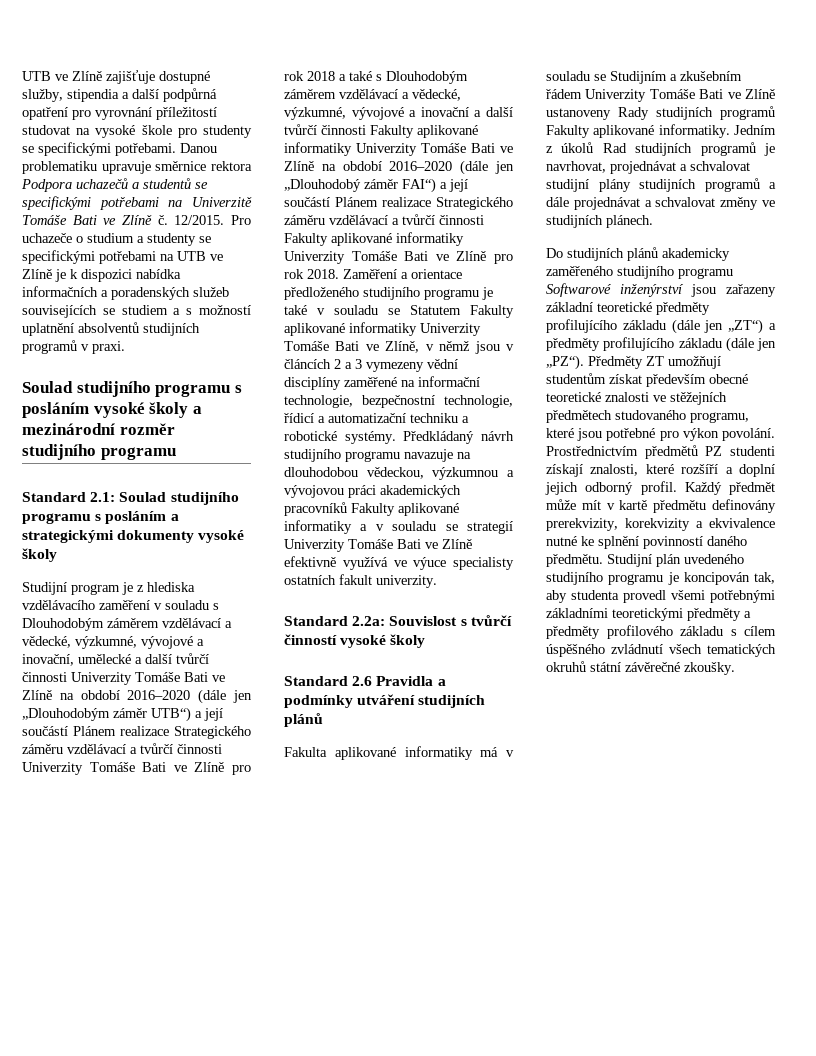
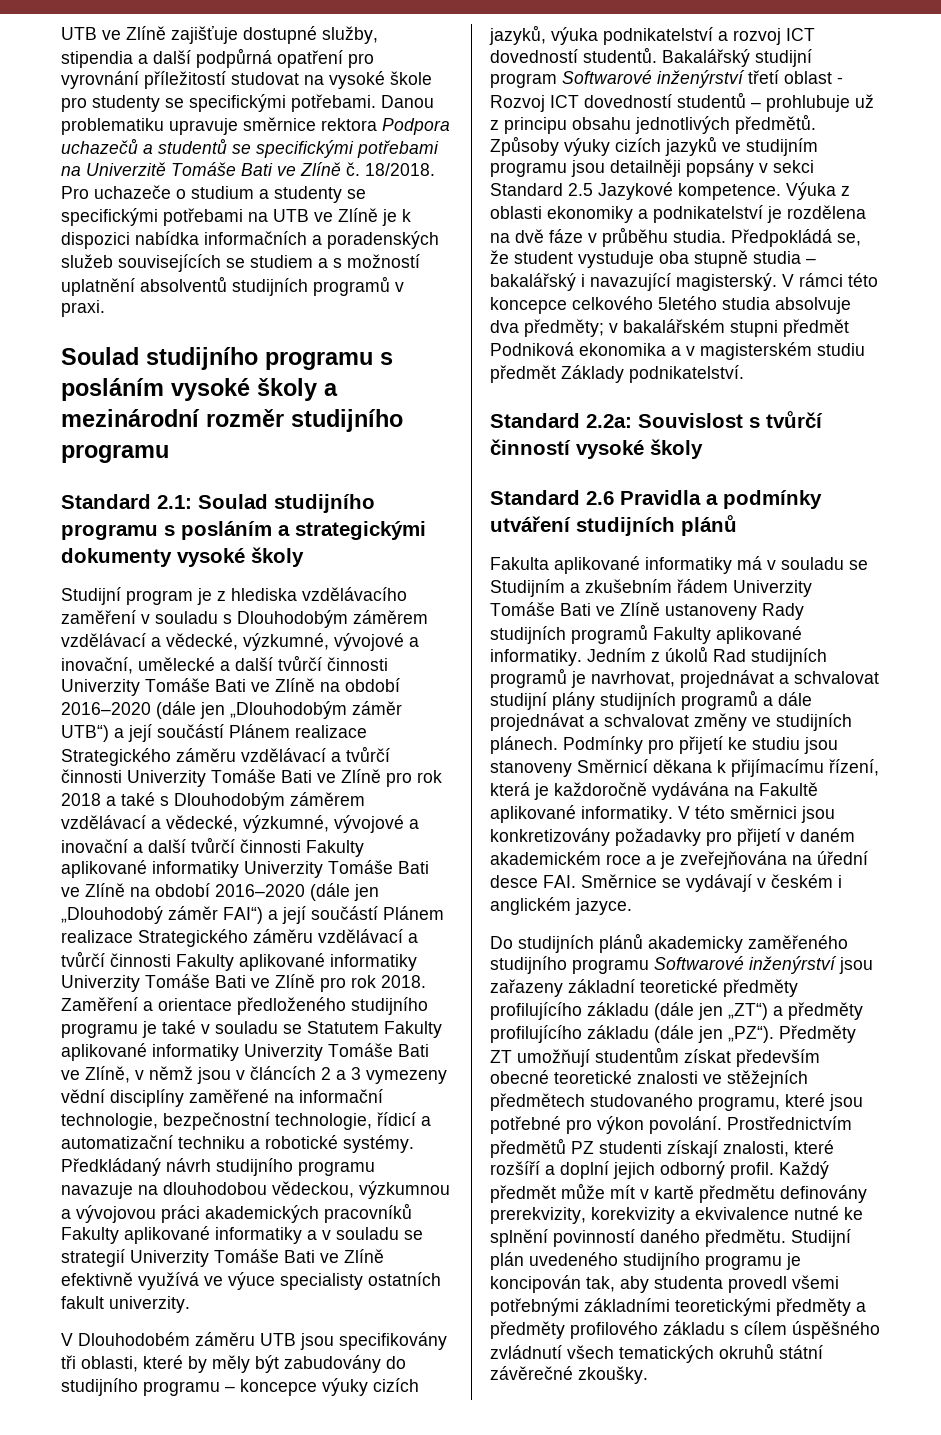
- 12/2015.
+ 18/2018.
+ V Dlouhodobém záměru UTB jsou specifikovány tři oblasti, které by měly být zabudovány do studijního programu – koncepce výuky cizích jazyků, výuka podnikatelství a rozvoj ICT dovedností studentů. Bakalářský studijní program Softwarové inženýrství třetí oblast - Rozvoj ICT dovedností studentů – prohlubuje už z principu obsahu jednotlivých předmětů. Způsoby výuky cizích jazyků ve studijním programu jsou detailněji popsány v sekci Standard 2.5 Jazykové kompetence. Výuka z oblasti ekonomiky a podnikatelství je rozdělena na dvě fáze v průběhu studia. Předpokládá se, že student vystuduje oba stupně studia – bakalářský i navazující magisterský. V rámci této koncepce celkového 5letého studia absolvuje dva předměty; v bakalářském stupni předmět Podniková ekonomika a v magisterském studiu předmět Základy podnikatelství.
+ Podmínky pro přijetí ke studiu jsou stanoveny Směrnicí děkana k přijímacímu řízení, která je každoročně vydávána na Fakultě aplikované informatiky. V této směrnici jsou konkretizovány požadavky pro přijetí v daném akademickém roce a je zveřejňována na úřední desce FAI. Směrnice se vydávají v českém i anglickém jazyce.

